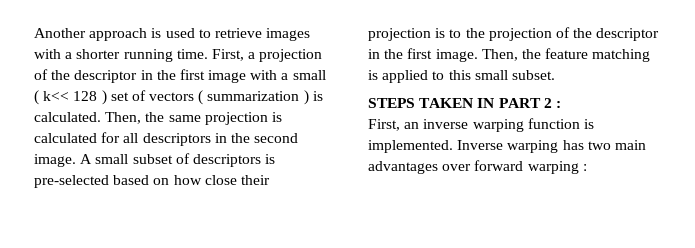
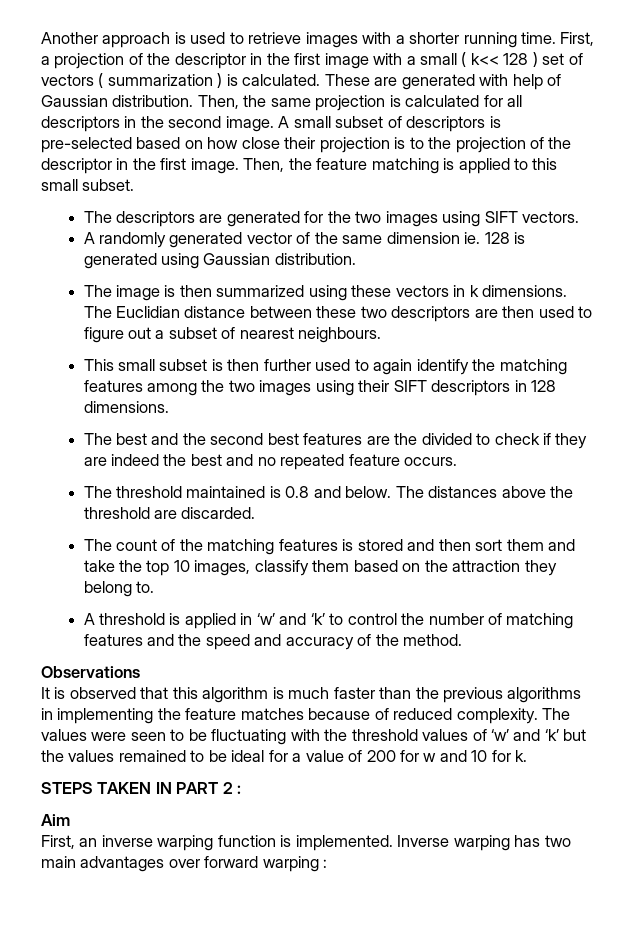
+ These are generated with help of Gaussian distribution.
+ The descriptors are generated for the two images using SIFT vectors.
+ A randomly generated vector of the same dimension ie. 128 is generated using Gaussian distribution.
+ The image is then summarized using these vectors in k dimensions. The Euclidian distance between these two descriptors are then used to figure out a subset of nearest neighbours.
+ This small subset is then further used to again identify the matching features among the two images using their SIFT descriptors in 128 dimensions.
+ The best and the second best features are the divided to check if they are indeed the best and no repeated feature occurs.
+ The threshold maintained is 0.8 and below. The distances above the threshold are discarded.
+ The count of the matching features is stored and then sort them and take the top 10 images, classify them based on the attraction they belong to.
+ A threshold is applied in ‘w’ and ‘k’ to control the number of matching features and the speed and accuracy of the method.
+ Observations
+ It is observed that this algorithm is much faster than the previous algorithms in implementing the feature matches because of reduced complexity. The values were seen to be fluctuating with the threshold values of ‘w’ and ‘k’ but the values remained to be ideal for a value of 200 for w and 10 for k.
+ Aim

